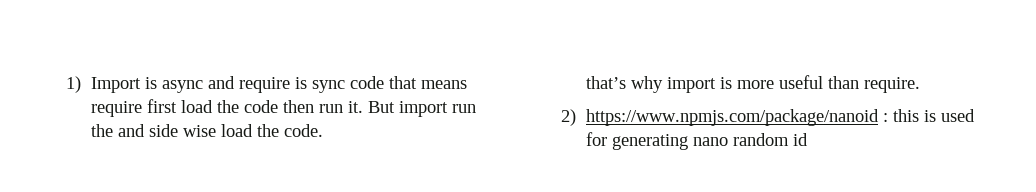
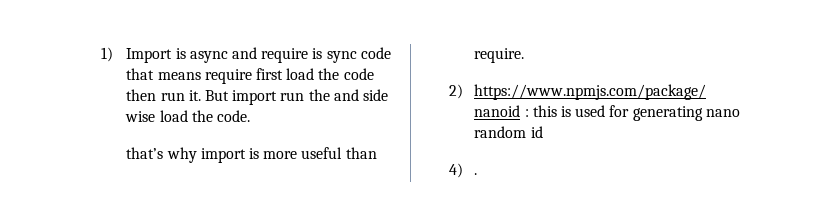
+ 4) .

